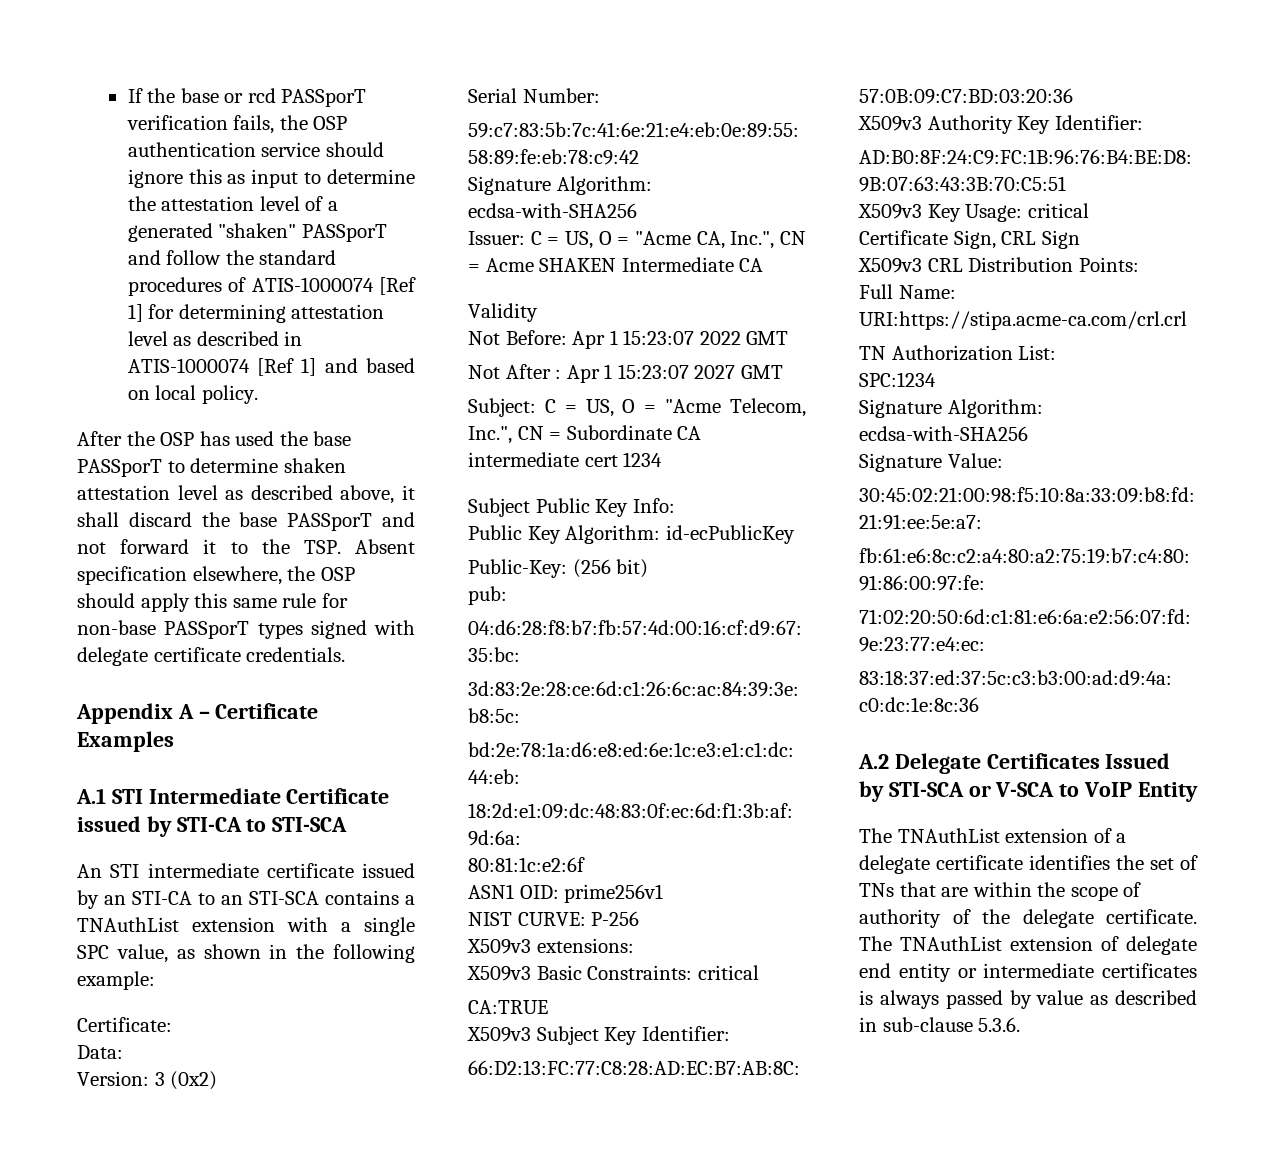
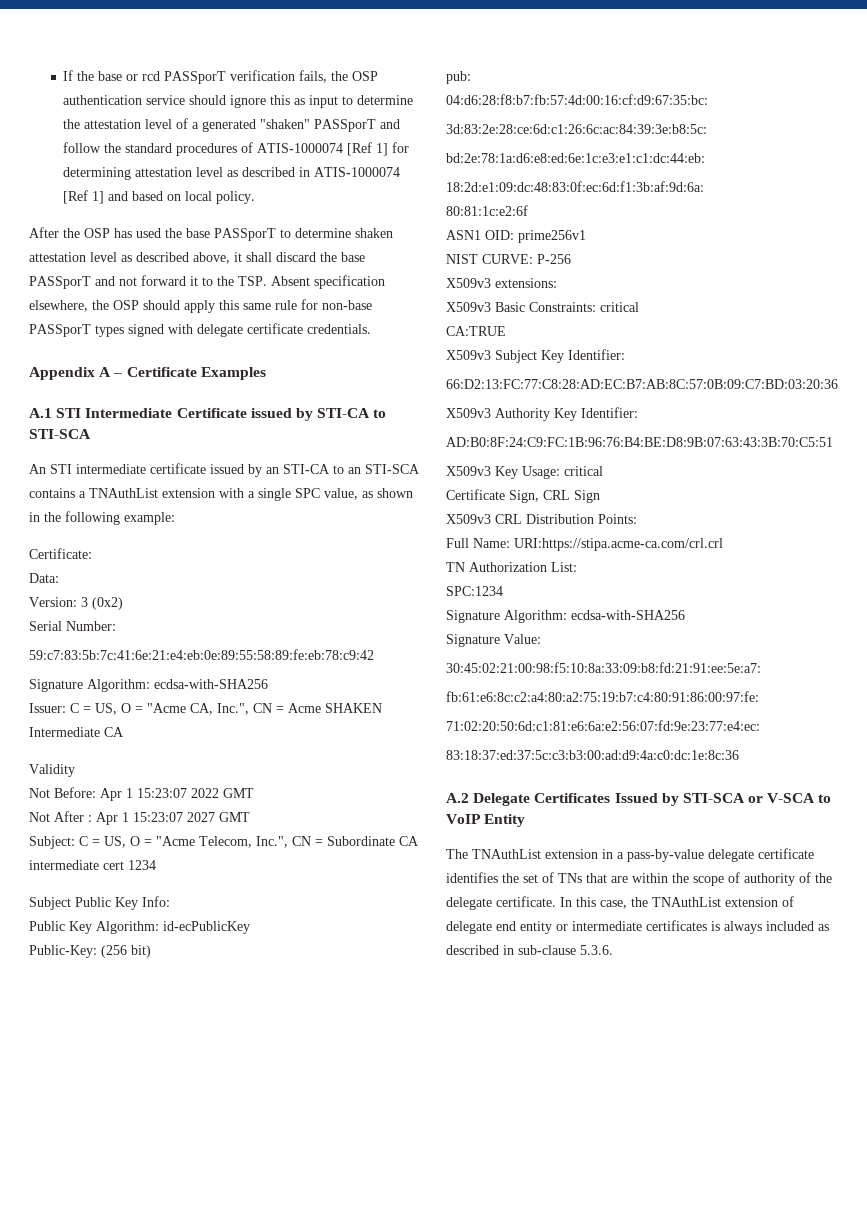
- The TNAuthList extension of a delegate certificate identifies the set of TNs that are within the scope of authority of the delegate certificate.
+ The TNAuthList extension in a pass-by-value delegate certificate identifies the set of TNs that are within the scope of authority of the delegate certificate.
- The TNAuthList extension of delegate end entity or intermediate certificates is always passed by value as described in sub-clause 5.3.6.
+ In this case, the TNAuthList extension of delegate end entity or intermediate certificates is always included as described in sub-clause 5.3.6.

